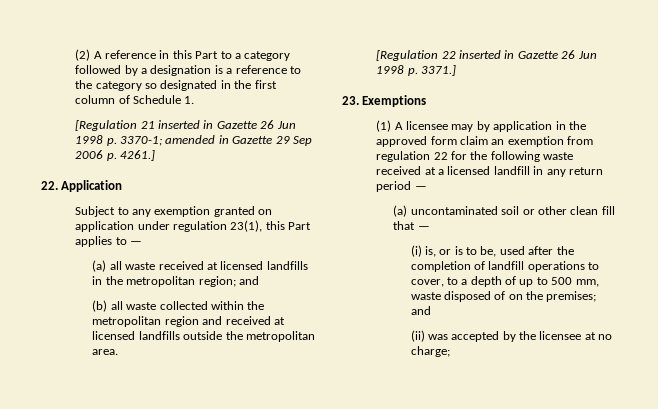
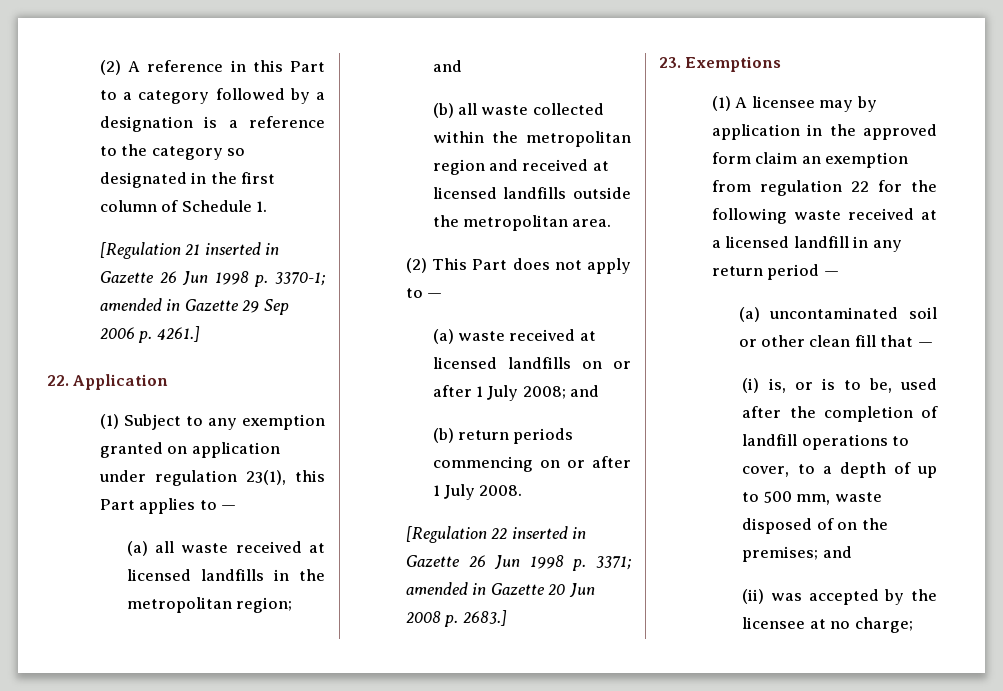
- Subject to any exemption granted on application under regulation 23(1), this Part applies to —
+ (1) Subject to any exemption granted on application under regulation 23(1), this Part applies to —
+ (2) This Part does not apply to —
+ (a) waste received at licensed landfills on or after 1 July 2008; and
+ (b) return periods commencing on or after 1 July 2008.
- [Regulation 22 inserted in Gazette 26 Jun 1998 p. 3371.]
+ [Regulation 22 inserted in Gazette 26 Jun 1998 p. 3371; amended in Gazette 20 Jun 2008 p. 2683.]

